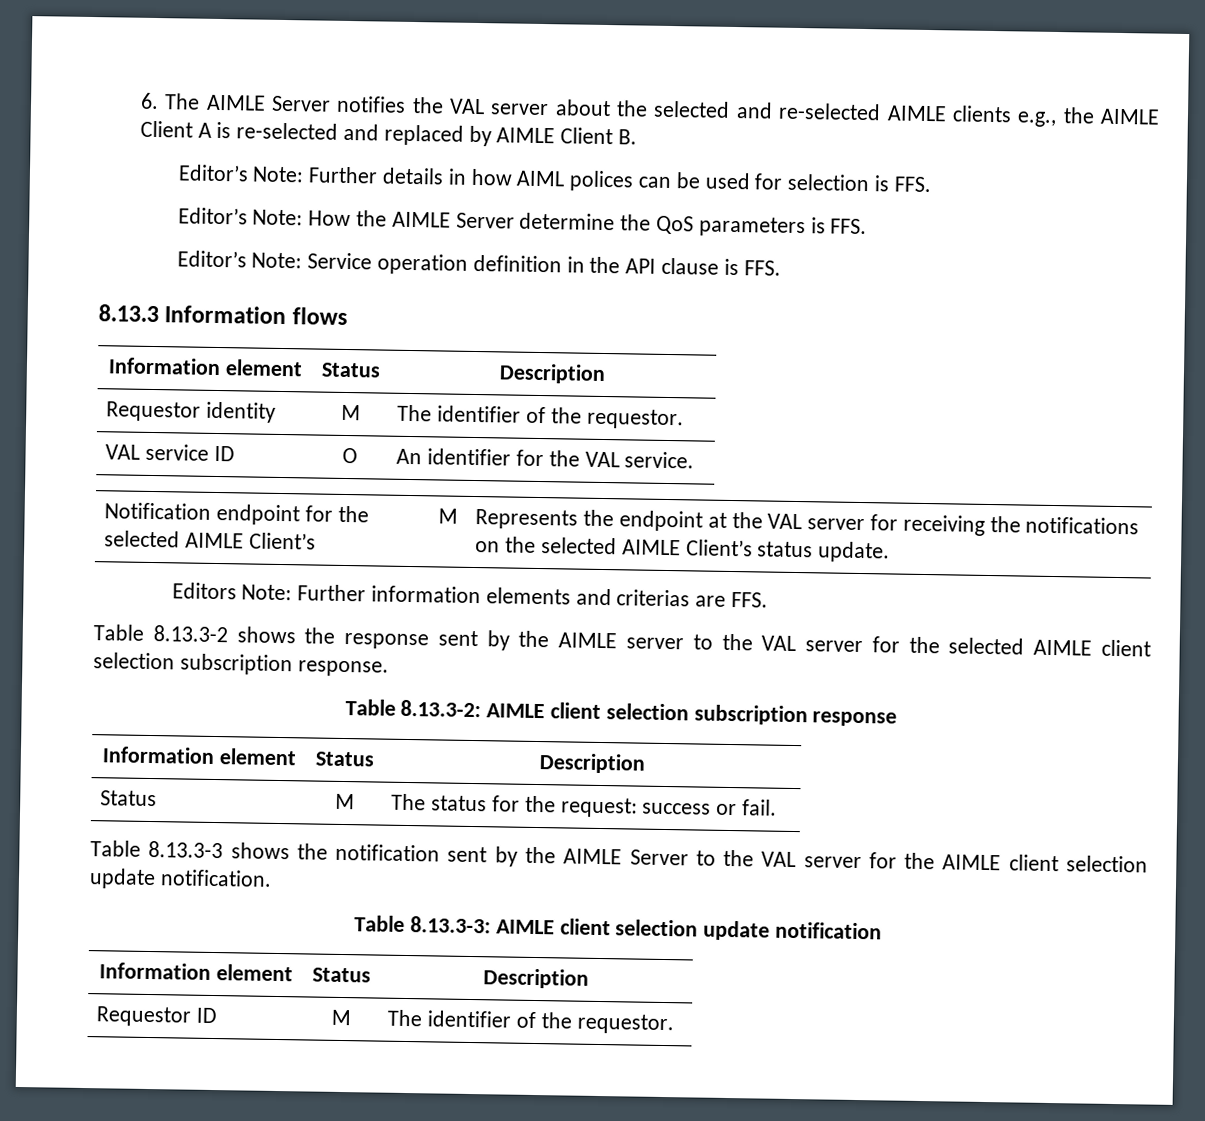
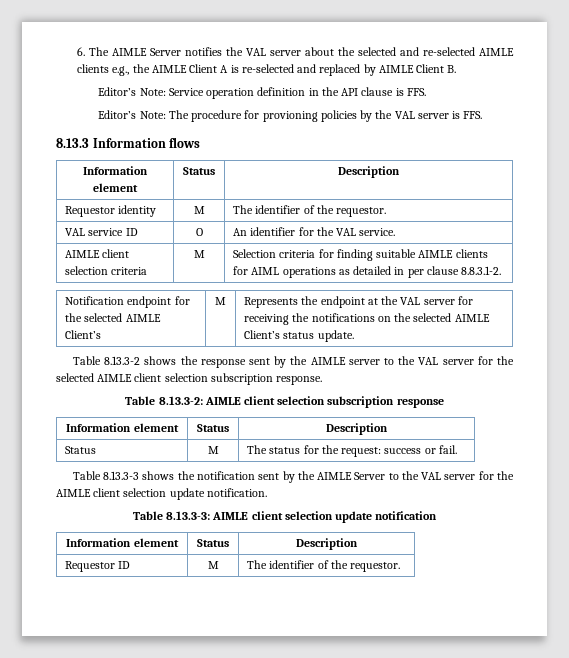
- Editor’s Note: Further details in how AIML polices can be used for selection is FFS.
- Editor’s Note: How the AIMLE Server determine the QoS parameters is FFS.
+ Editor’s Note: The procedure for provioning policies by the VAL server is FFS.
+ AIMLE client selection criteria | M | Selection criteria for finding suitable AIMLE clients for AIML operations as detailed in per clause 8.8.3.1-2.
- Editors Note: Further information elements and criterias are FFS.

